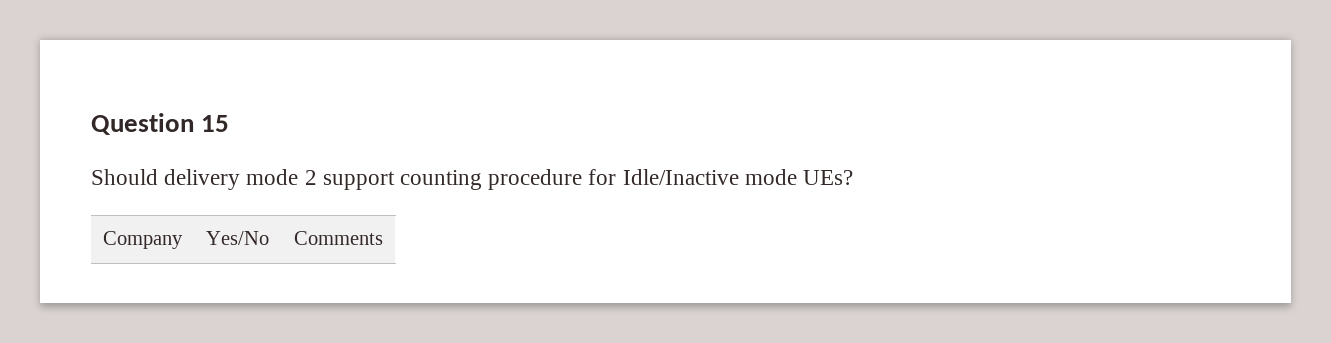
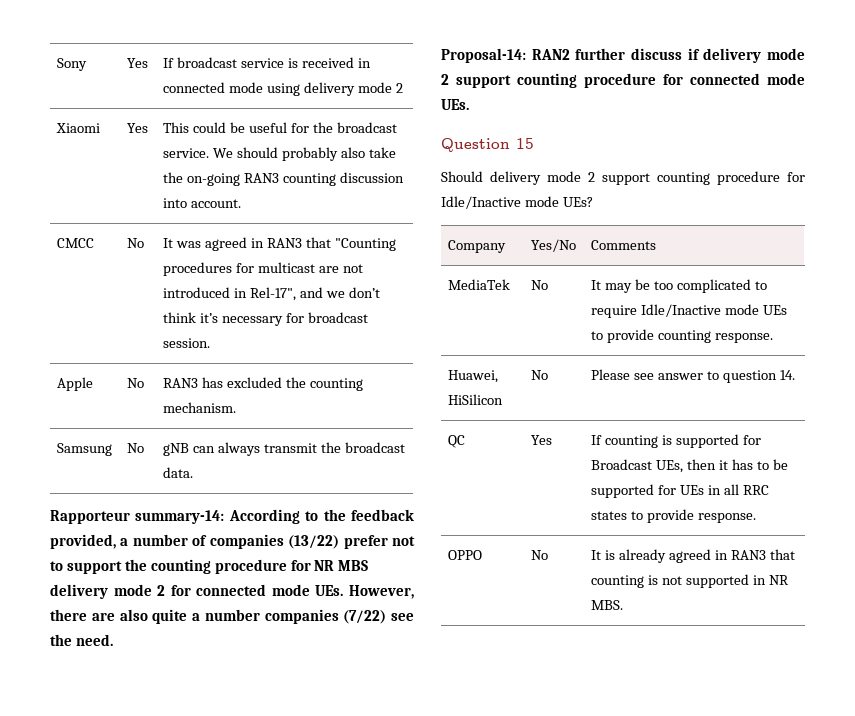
+ Sony | Yes | If broadcast service is received in connected mode using delivery mode 2
+ Xiaomi | Yes | This could be useful for the broadcast service. We should probably also take the on-going RAN3 counting discussion into account.
+ CMCC | No | It was agreed in RAN3 that "Counting procedures for multicast are not introduced in Rel-17", and we don’t think it’s necessary for broadcast session.
+ Apple | No | RAN3 has excluded the counting mechanism.
+ Samsung | No | gNB can always transmit the broadcast data.
+ Rapporteur summary-14: According to the feedback provided, a number of companies (13/22) prefer not to support the counting procedure for NR MBS delivery mode 2 for connected mode UEs. However, there are also quite a number companies (7/22) see the need.
+ Proposal-14: RAN2 further discuss if delivery mode 2 support counting procedure for connected mode UEs.
+ MediaTek | No | It may be too complicated to require Idle/Inactive mode UEs to provide counting response.
+ Huawei, HiSilicon | No | Please see answer to question 14.
+ QC | Yes | If counting is supported for Broadcast UEs, then it has to be supported for UEs in all RRC states to provide response.
+ OPPO | No | It is already agreed in RAN3 that counting is not supported in NR MBS.

